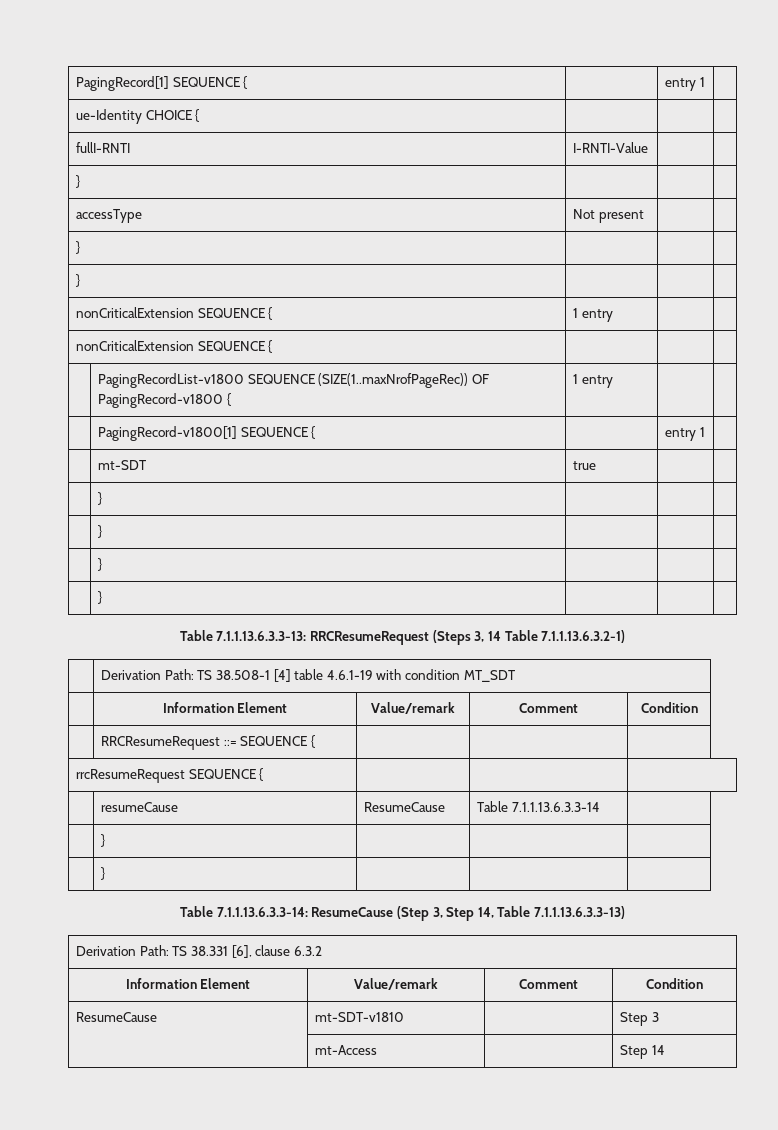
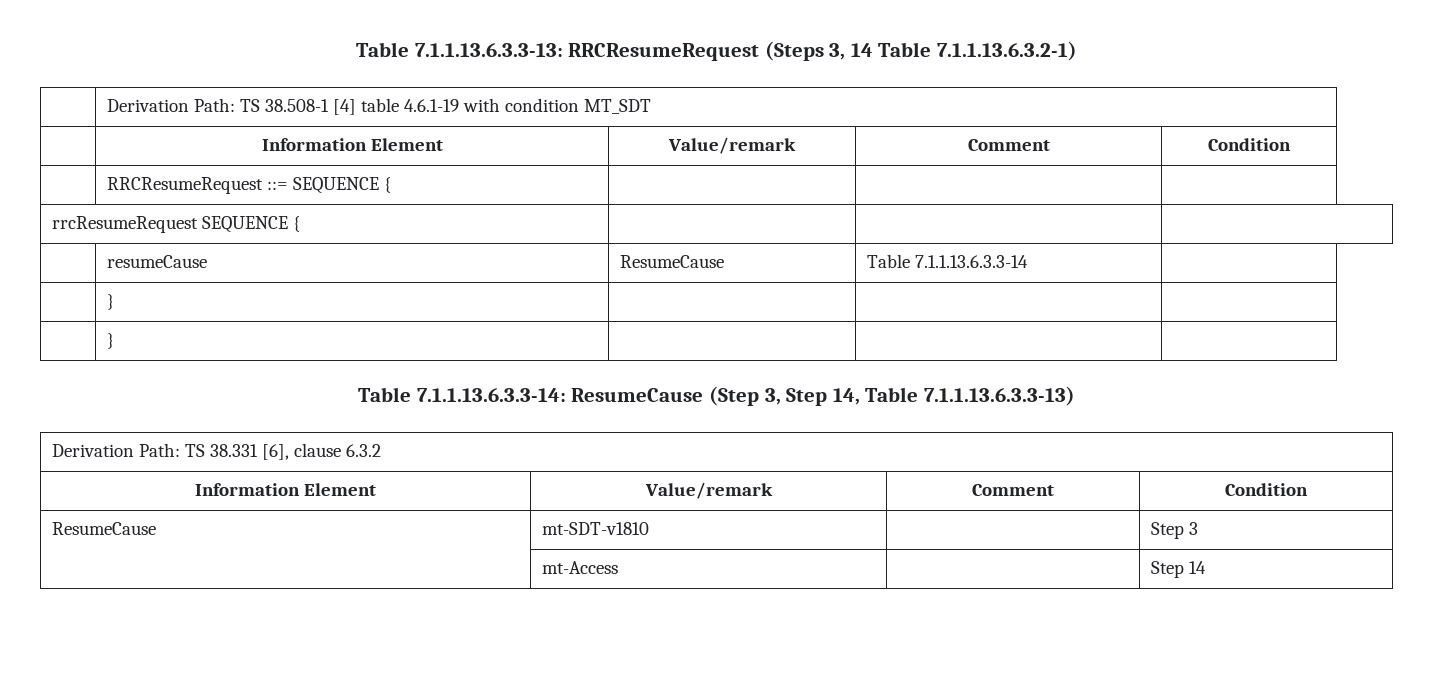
- PagingRecord[1] SEQUENCE { | | entry 1 |
- ue-Identity CHOICE { | | |
- fullI-RNTI | I-RNTI-Value | |
- } | | |
- accessType | Not present | |
- } | | |
- } | | |
- nonCriticalExtension SEQUENCE { | 1 entry | |
- nonCriticalExtension SEQUENCE { | | |
- | PagingRecordList-v1800 SEQUENCE (SIZE(1..maxNrofPageRec)) OF PagingRecord-v1800 { | 1 entry | |
- | PagingRecord-v1800[1] SEQUENCE { | | entry 1 |
- | mt-SDT | true | |
- | } | | |
- | } | | |
- | } | | |
- | } | | |

